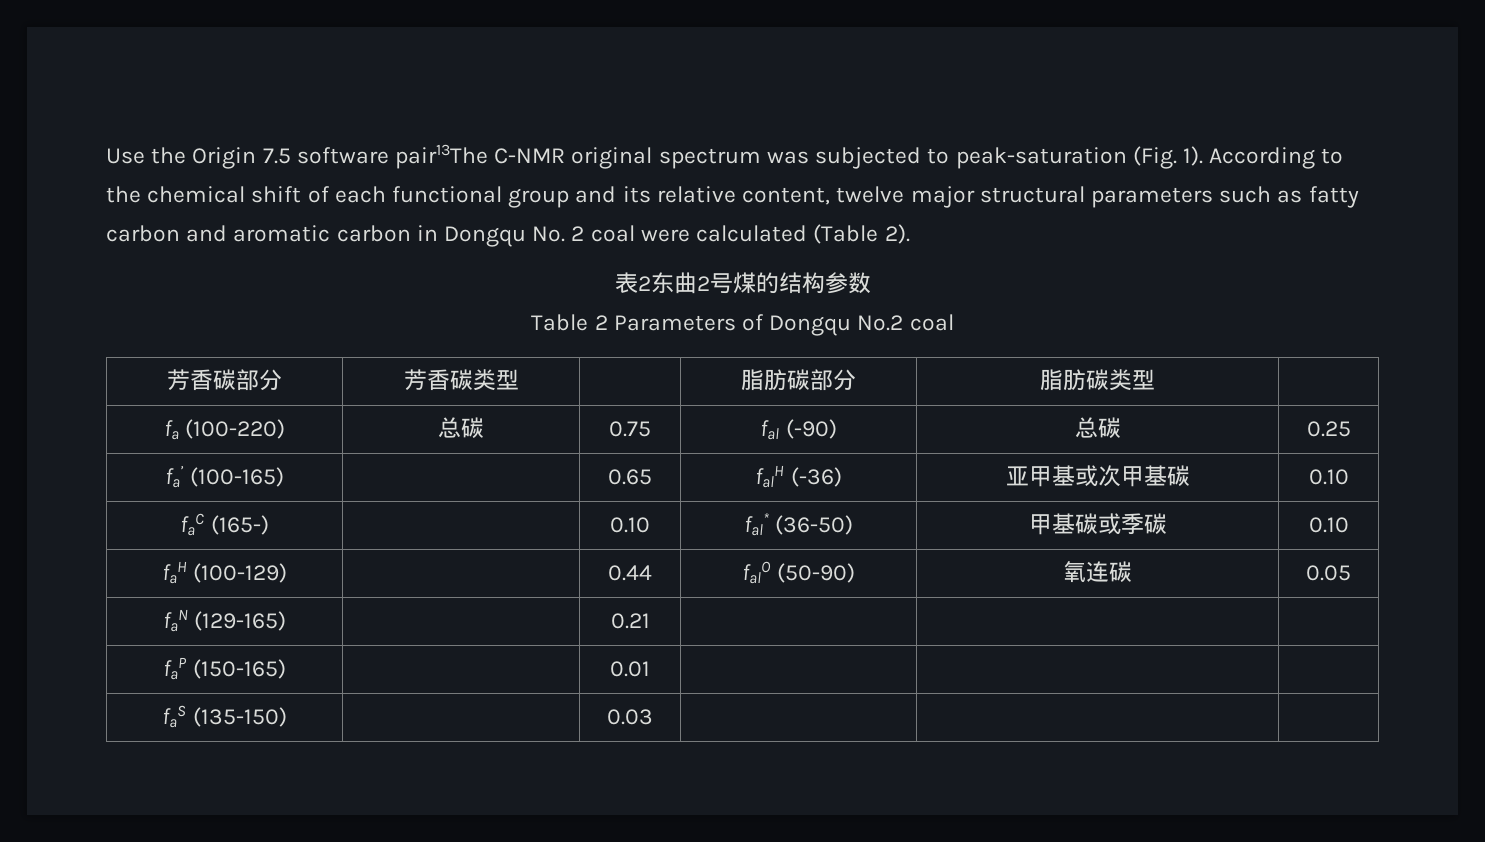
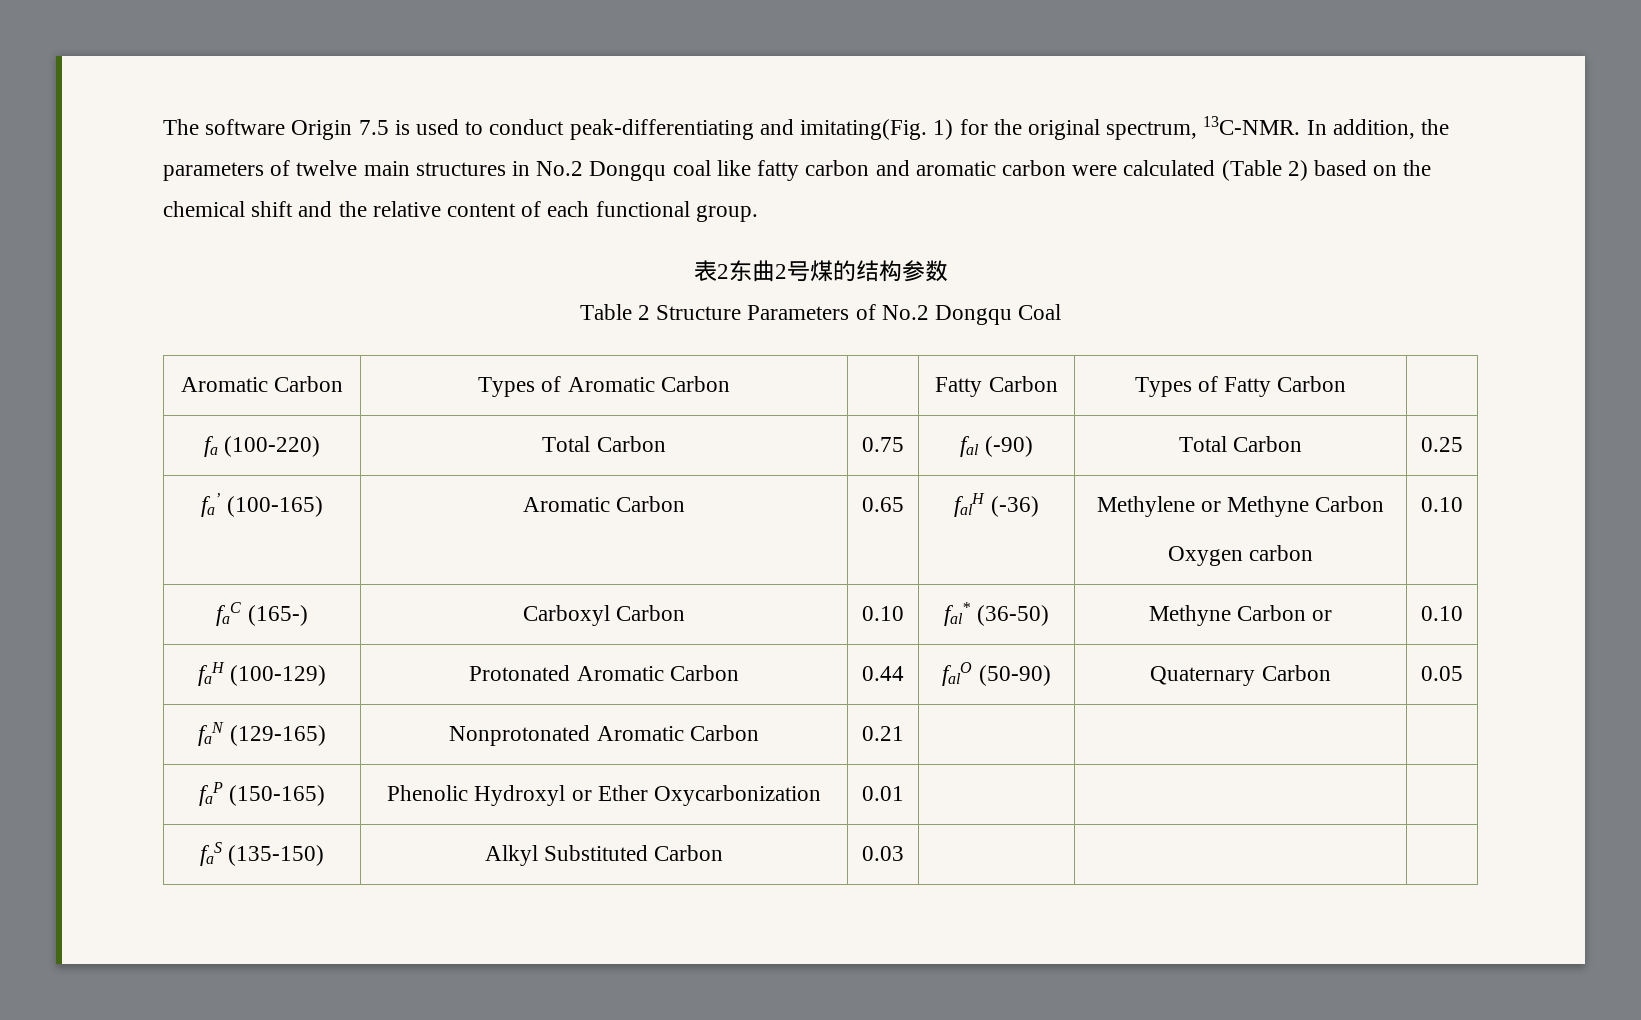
- Use the Origin 7.5 software pair13The C-NMR original spectrum was subjected to peak-saturation (Fig. 1). According to the chemical shift of each functional group and its relative content, twelve major structural parameters such as fatty carbon and aromatic carbon in Dongqu No. 2 coal were calculated (Table 2).
+ The software Origin 7.5 is used to conduct peak-differentiating and imitating(Fig. 1) for the original spectrum, 13C-NMR. In addition, the parameters of twelve main structures in No.2 Dongqu coal like fatty carbon and aromatic carbon were calculated (Table 2) based on the chemical shift and the relative content of each functional group.
- Table 2 Parameters of Dongqu No.2 coal
- 芳香碳部分 | 芳香碳类型 | | 脂肪碳部分 | 脂肪碳类型 |
+ Table 2 Structure Parameters of No.2 Dongqu Coal
+ Aromatic Carbon | Types of Aromatic Carbon | | Fatty Carbon | Types of Fatty Carbon |
- fa (100-220) | 总碳 | 0.75 | fal (-90) | 总碳 | 0.25
+ fa (100-220) | Total Carbon | 0.75 | fal (-90) | Total Carbon | 0.25
- fa’ (100-165) | | 0.65 | falH (-36) | 亚甲基或次甲基碳 | 0.10
+ fa’ (100-165) | Aromatic Carbon | 0.65 | falH (-36) | Methylene or Methyne Carbon
+ Oxygen carbon | 0.10
- faC (165-) | | 0.10 | fal* (36-50) | 甲基碳或季碳 | 0.10
+ faC (165-) | Carboxyl Carbon | 0.10 | fal* (36-50) | Methyne Carbon or | 0.10
- faH (100-129) | | 0.44 | falO (50-90) | 氧连碳 | 0.05
+ faH (100-129) | Protonated Aromatic Carbon | 0.44 | falO (50-90) | Quaternary Carbon | 0.05
- faN (129-165) | | 0.21 | | |
+ faN (129-165) | Nonprotonated Aromatic Carbon | 0.21 | | |
- faP (150-165) | | 0.01 | | |
+ faP (150-165) | Phenolic Hydroxyl or Ether Oxycarbonization | 0.01 | | |
- faS (135-150) | | 0.03 | | |
+ faS (135-150) | Alkyl Substituted Carbon | 0.03 | | |

